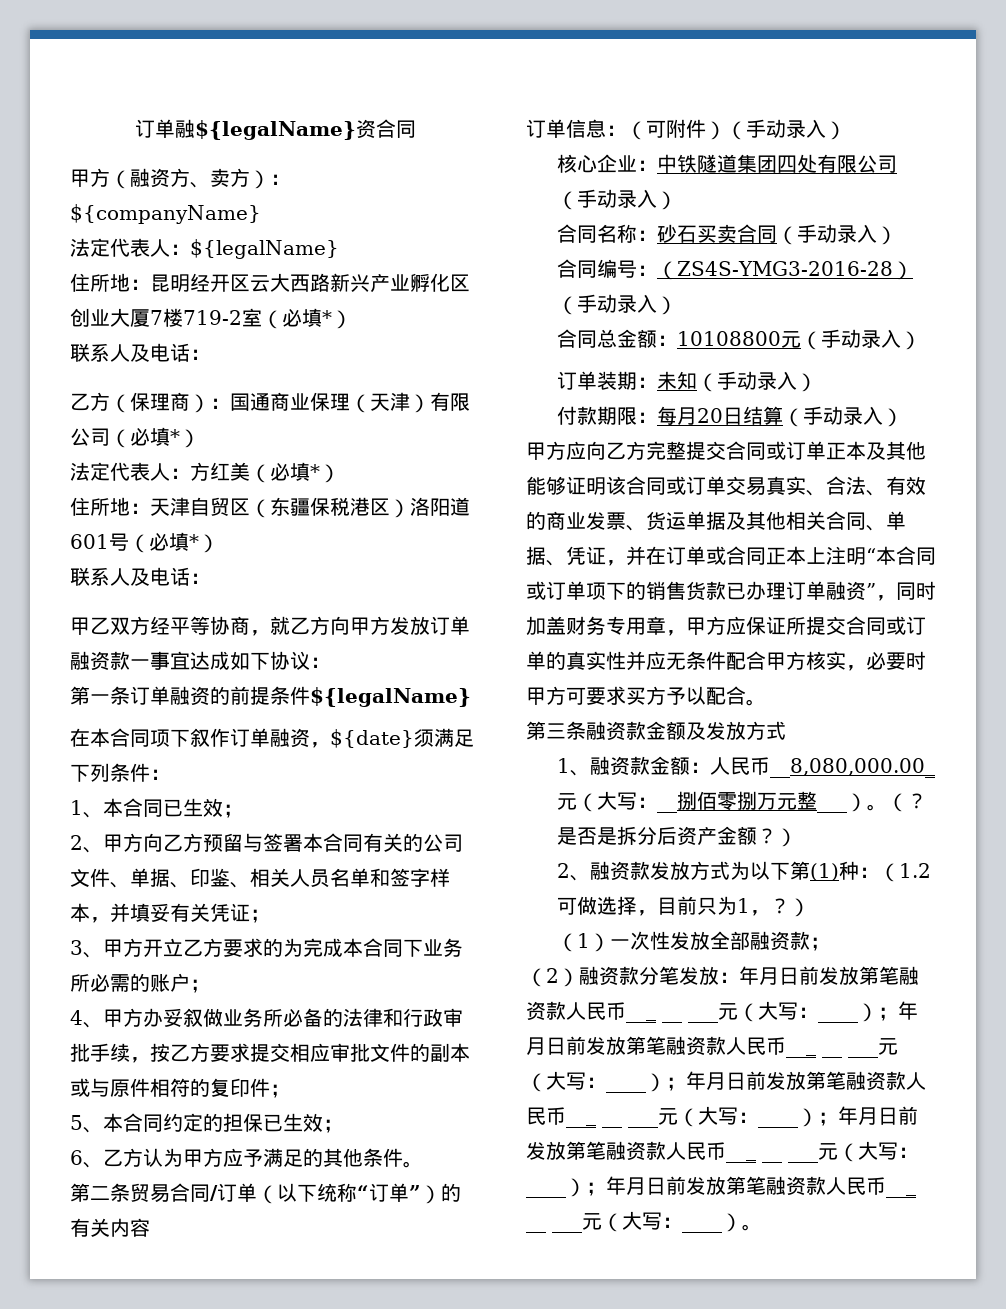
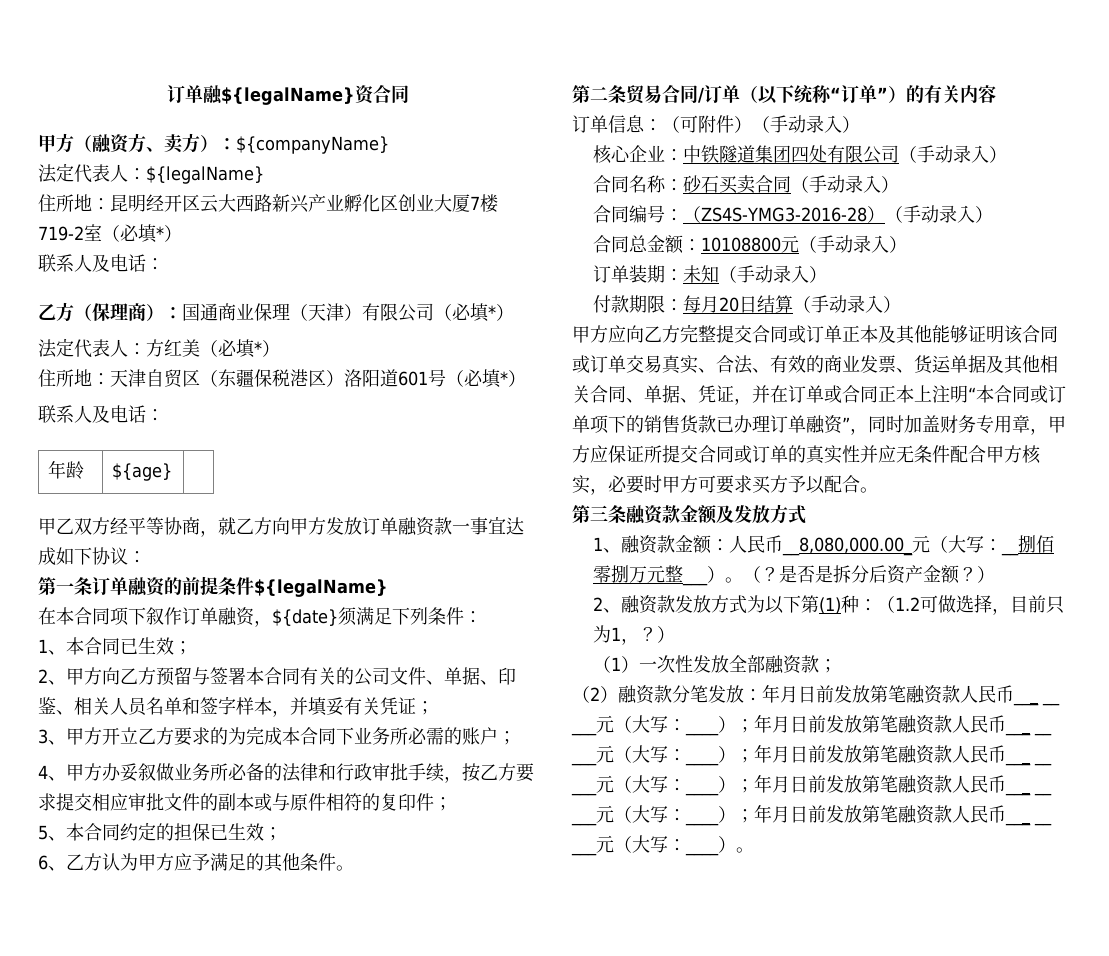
+ 年龄 | ${age} |

